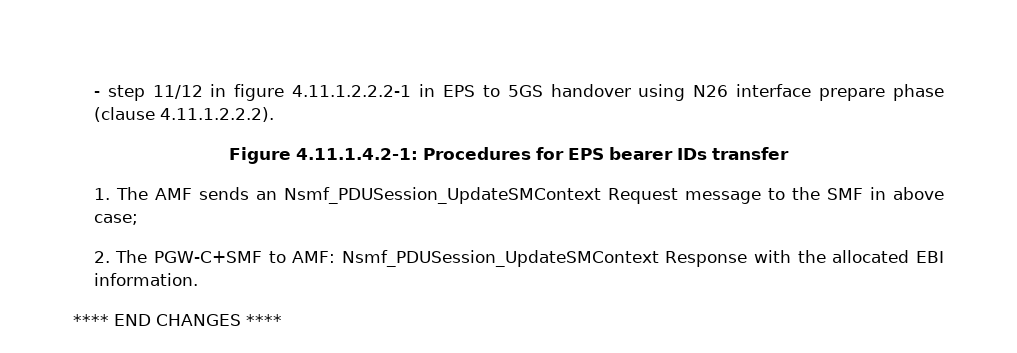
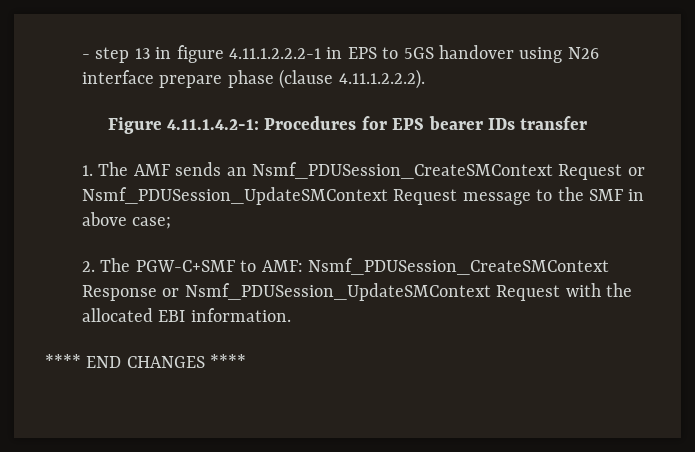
- - step 11/12 in figure 4.11.1.2.2.2-1 in EPS to 5GS handover using N26 interface prepare phase (clause 4.11.1.2.2.2).
+ - step 13 in figure 4.11.1.2.2.2-1 in EPS to 5GS handover using N26 interface prepare phase (clause 4.11.1.2.2.2).
- 1. The AMF sends an Nsmf_PDUSession_UpdateSMContext Request message to the SMF in above case;
+ 1. The AMF sends an Nsmf_PDUSession_CreateSMContext Request or Nsmf_PDUSession_UpdateSMContext Request message to the SMF in above case;
- 2. The PGW-C+SMF to AMF: Nsmf_PDUSession_UpdateSMContext Response with the allocated EBI information.
+ 2. The PGW-C+SMF to AMF: Nsmf_PDUSession_CreateSMContext Response or Nsmf_PDUSession_UpdateSMContext Request with the allocated EBI information.

